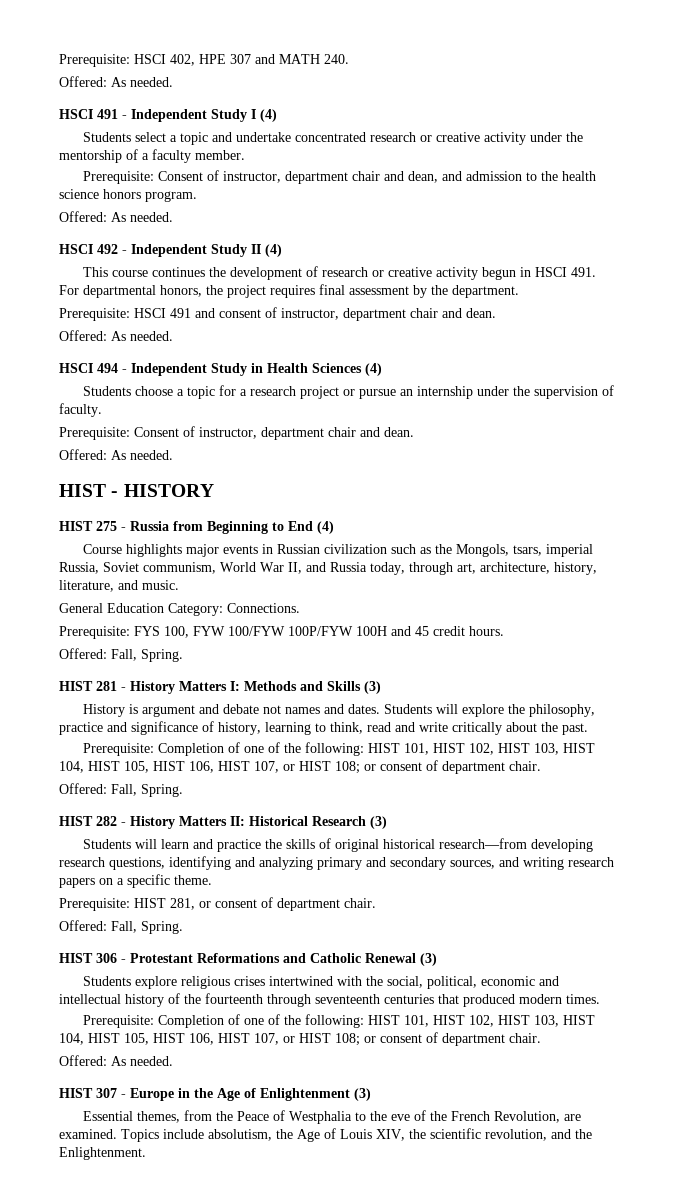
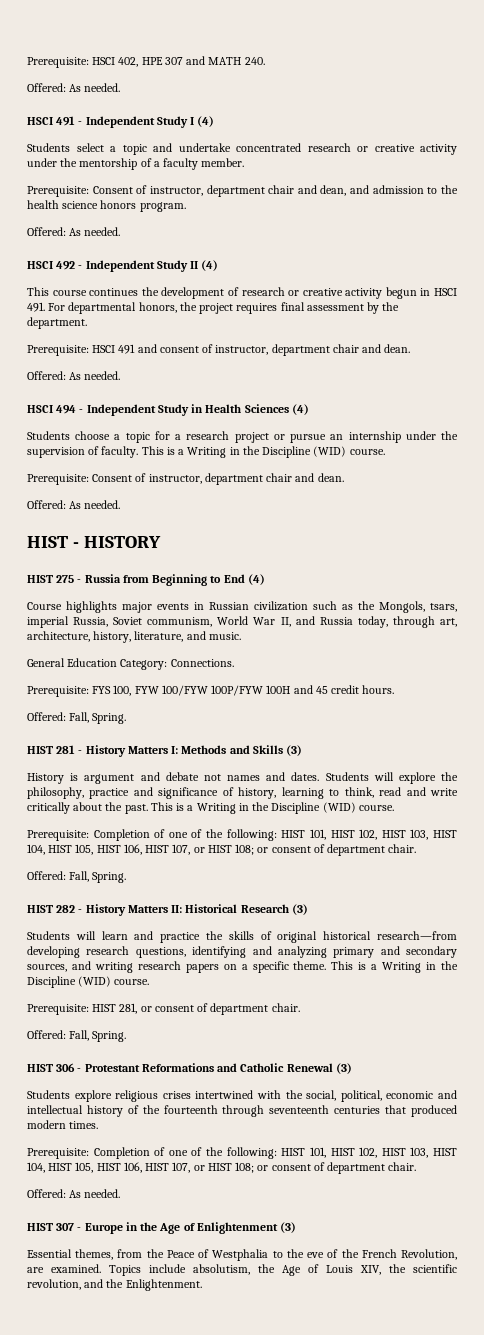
- Students choose a topic for a research project or pursue an internship under the supervision of faculty.
+ Students choose a topic for a research project or pursue an internship under the supervision of faculty. This is a Writing in the Discipline (WID) course.
- Students will explore the philosophy, practice and significance of history, learning to think, read and write critically about the past.
+ Students will explore the philosophy, practice and significance of history, learning to think, read and write critically about the past. This is a Writing in the Discipline (WID) course.
- Students will learn and practice the skills of original historical research—from developing research questions, identifying and analyzing primary and secondary sources, and writing research papers on a specific theme.
+ Students will learn and practice the skills of original historical research—from developing research questions, identifying and analyzing primary and secondary sources, and writing research papers on a specific theme. This is a Writing in the Discipline (WID) course.

